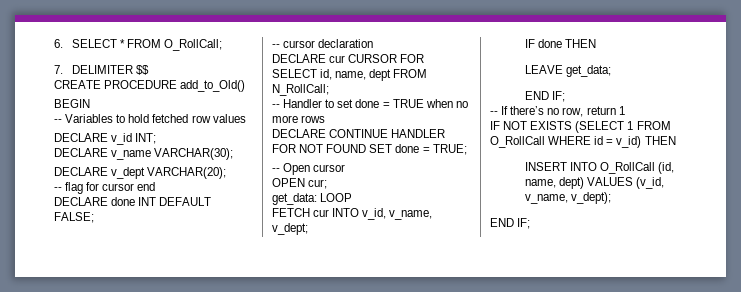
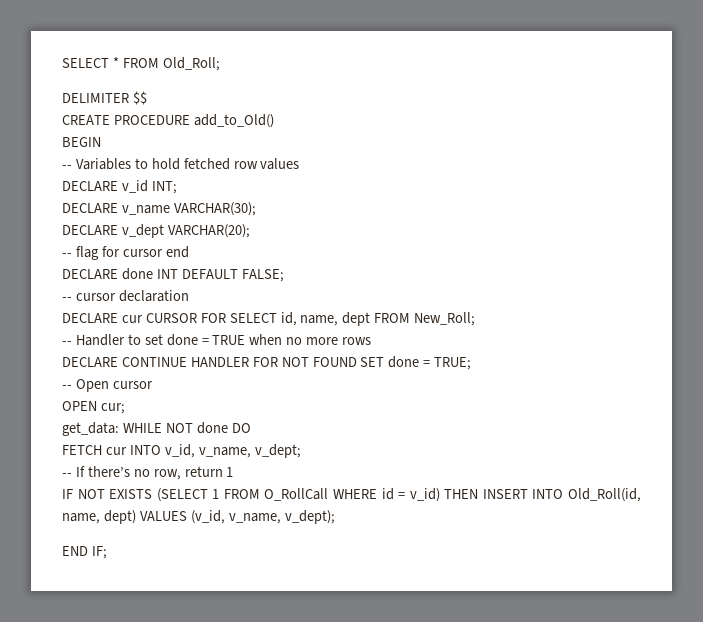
- 6. SELECT * FROM O_RollCall;
- 7. DELIMITER $$
+ SELECT * FROM Old_Roll;
+ DELIMITER $$
- DECLARE cur CURSOR FOR SELECT id, name, dept FROM N_RollCall;
+ DECLARE cur CURSOR FOR SELECT id, name, dept FROM New_Roll;
- get_data: LOOP
+ get_data: WHILE NOT done DO
- IF done THEN
- LEAVE get_data;
- END IF;
- IF NOT EXISTS (SELECT 1 FROM O_RollCall WHERE id = v_id) THEN
- INSERT INTO O_RollCall (id, name, dept) VALUES (v_id, v_name, v_dept);
+ IF NOT EXISTS (SELECT 1 FROM O_RollCall WHERE id = v_id) THEN INSERT INTO Old_Roll(id, name, dept) VALUES (v_id, v_name, v_dept);

